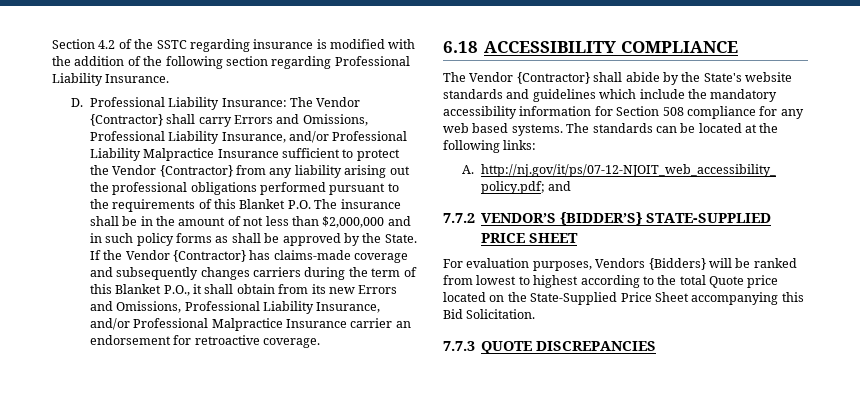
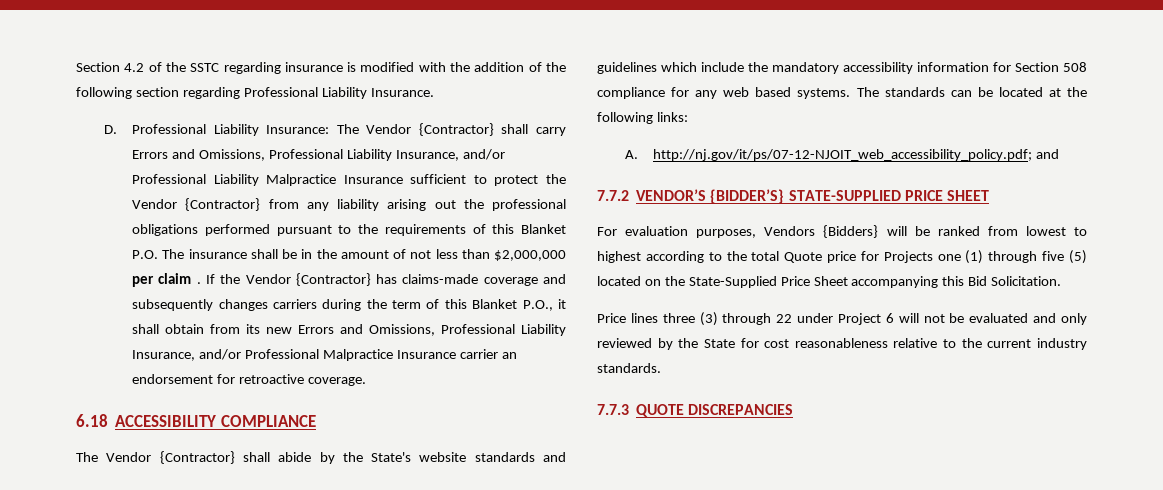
- D. Professional Liability Insurance: The Vendor {Contractor} shall carry Errors and Omissions, Professional Liability Insurance, and/or Professional Liability Malpractice Insurance sufficient to protect the Vendor {Contractor} from any liability arising out the professional obligations performed pursuant to the requirements of this Blanket P.O. The insurance shall be in the amount of not less than $2,000,000 and in such policy forms as shall be approved by the State.
+ D. Professional Liability Insurance: The Vendor {Contractor} shall carry Errors and Omissions, Professional Liability Insurance, and/or Professional Liability Malpractice Insurance sufficient to protect the Vendor {Contractor} from any liability arising out the professional obligations performed pursuant to the requirements of this Blanket P.O. The insurance shall be in the amount of not less than $2,000,000 per claim .
- For evaluation purposes, Vendors {Bidders} will be ranked from lowest to highest according to the total Quote price located on the State-Supplied Price Sheet accompanying this Bid Solicitation.
+ For evaluation purposes, Vendors {Bidders} will be ranked from lowest to highest according to the total Quote price for Projects one (1) through five (5) located on the State-Supplied Price Sheet accompanying this Bid Solicitation.
+ Price lines three (3) through 22 under Project 6 will not be evaluated and only reviewed by the State for cost reasonableness relative to the current industry standards.

